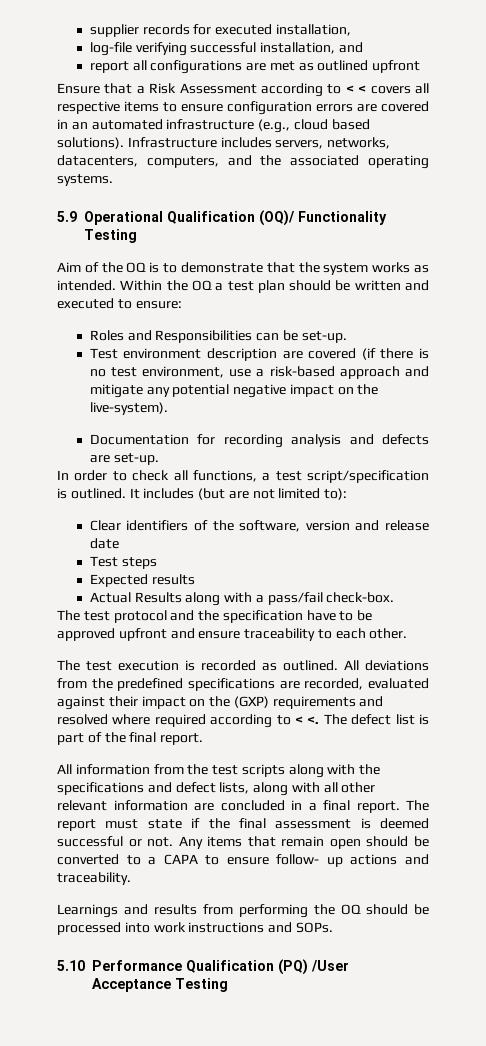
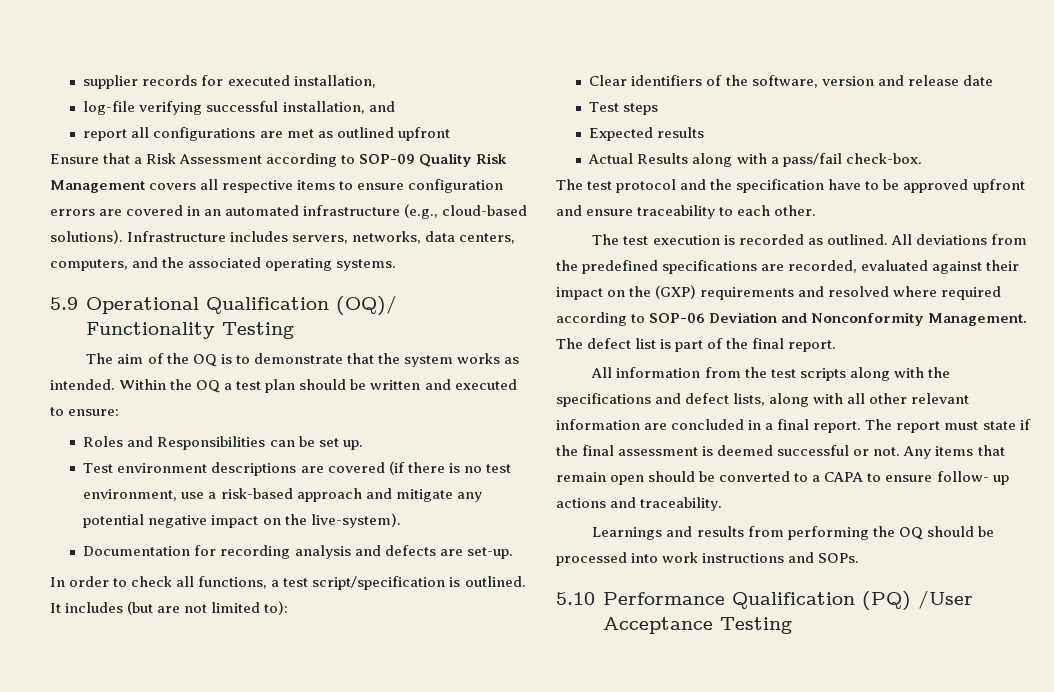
- Ensure that a Risk Assessment according to < < covers all respective items to ensure configuration errors are covered in an automated infrastructure (e.g., cloud based solutions).
+ Ensure that a Risk Assessment according to SOP-09 Quality Risk Management covers all respective items to ensure configuration errors are covered in an automated infrastructure (e.g., cloud-based solutions).
- Infrastructure includes servers, networks, datacenters, computers, and the associated operating systems.
+ Infrastructure includes servers, networks, data centers, computers, and the associated operating systems.
- Aim of the OQ is to demonstrate that the system works as intended.
+ The aim of the OQ is to demonstrate that the system works as intended.
- Roles and Responsibilities can be set-up.
+ Roles and Responsibilities can be set up.
- Test environment description are covered (if there is no test environment, use a risk-based approach and mitigate any potential negative impact on the live-system).
+ Test environment descriptions are covered (if there is no test environment, use a risk-based approach and mitigate any potential negative impact on the live-system).
- All deviations from the predefined specifications are recorded, evaluated against their impact on the (GXP) requirements and resolved where required according to < <.
+ All deviations from the predefined specifications are recorded, evaluated against their impact on the (GXP) requirements and resolved where required according to SOP-06 Deviation and Nonconformity Management.

